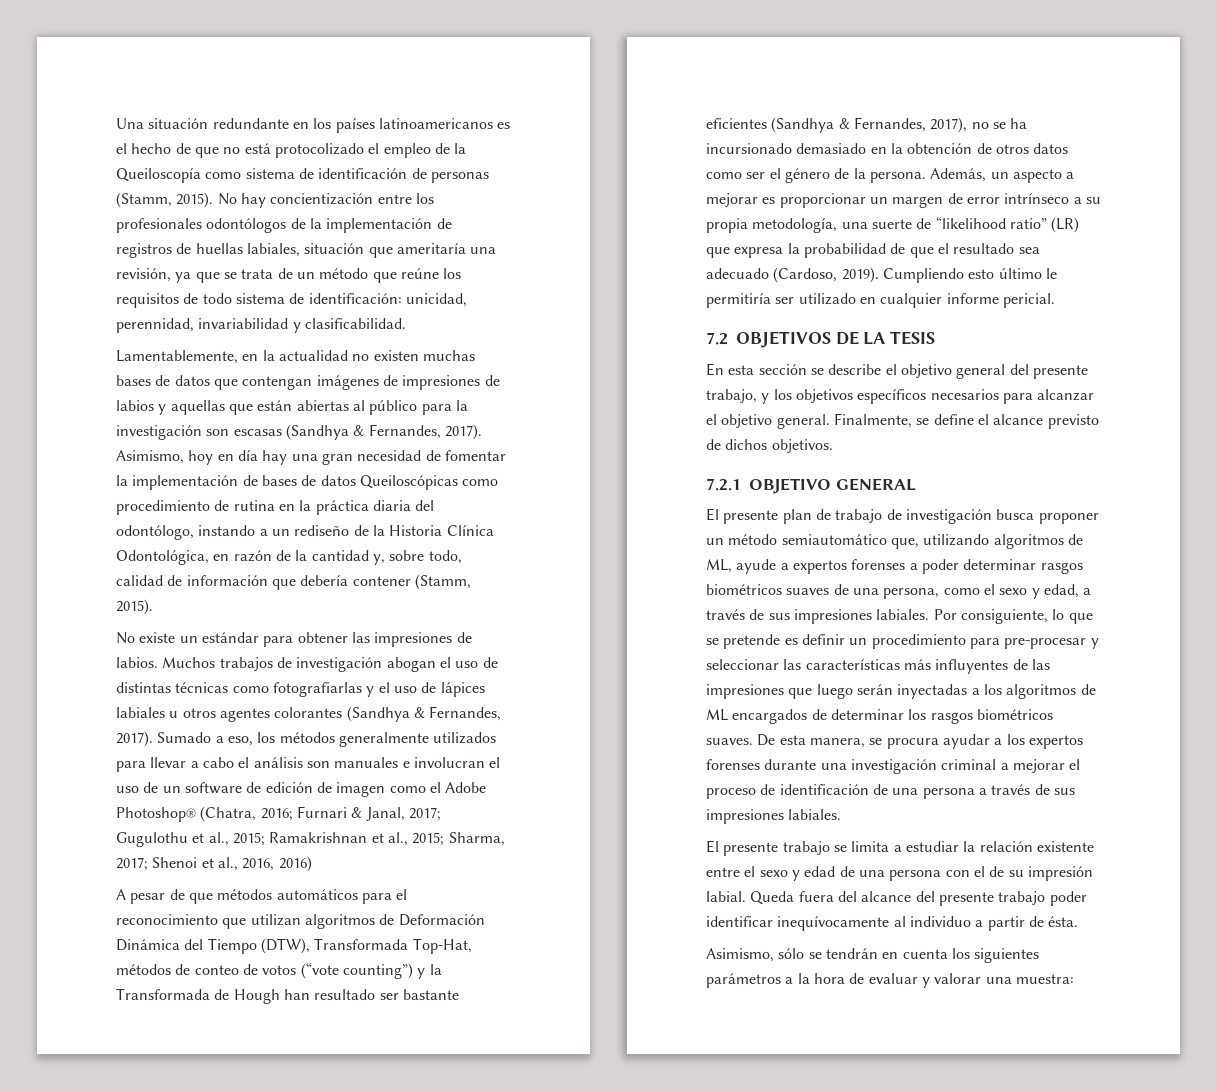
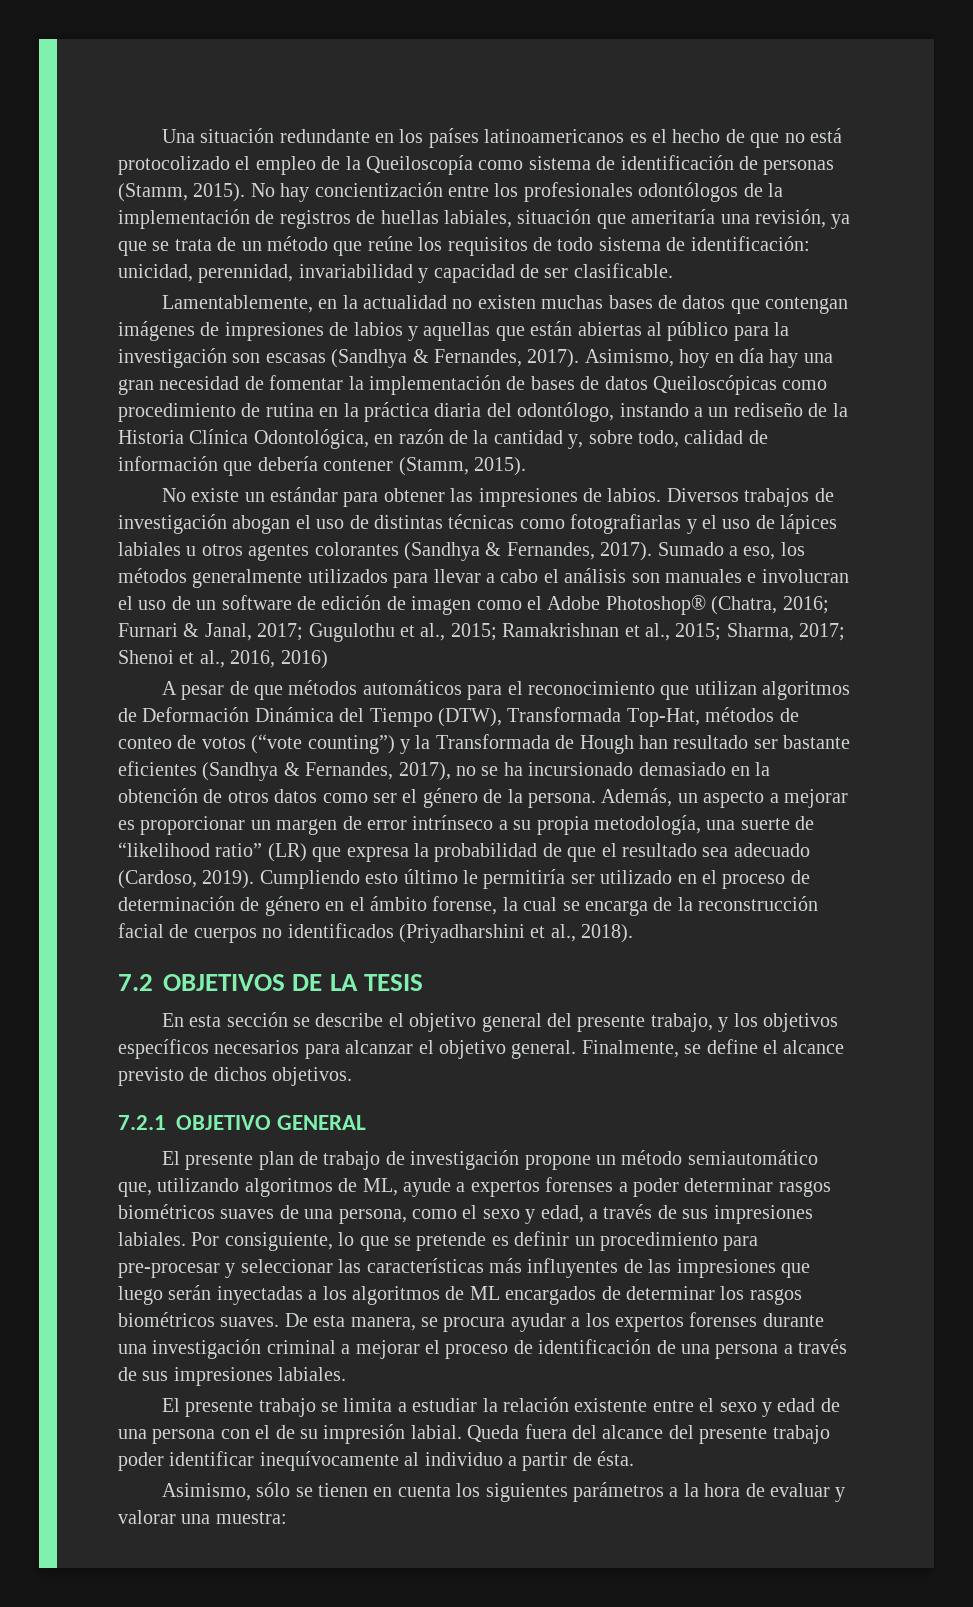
- No hay concientización entre los profesionales odontólogos de la implementación de registros de huellas labiales, situación que ameritaría una revisión, ya que se trata de un método que reúne los requisitos de todo sistema de identificación: unicidad, perennidad, invariabilidad y clasificabilidad.
+ No hay concientización entre los profesionales odontólogos de la implementación de registros de huellas labiales, situación que ameritaría una revisión, ya que se trata de un método que reúne los requisitos de todo sistema de identificación: unicidad, perennidad, invariabilidad y capacidad de ser clasificable.
- Muchos trabajos de investigación abogan el uso de distintas técnicas como fotografiarlas y el uso de lápices labiales u otros agentes colorantes (Sandhya & Fernandes, 2017).
+ Diversos trabajos de investigación abogan el uso de distintas técnicas como fotografiarlas y el uso de lápices labiales u otros agentes colorantes (Sandhya & Fernandes, 2017).
- Cumpliendo esto último le permitiría ser utilizado en cualquier informe pericial.
+ Cumpliendo esto último le permitiría ser utilizado en el proceso de determinación de género en el ámbito forense, la cual se encarga de la reconstrucción facial de cuerpos no identificados (Priyadharshini et al., 2018).
- El presente plan de trabajo de investigación busca proponer un método semiautomático que, utilizando algoritmos de ML, ayude a expertos forenses a poder determinar rasgos biométricos suaves de una persona, como el sexo y edad, a través de sus impresiones labiales.
+ El presente plan de trabajo de investigación propone un método semiautomático que, utilizando algoritmos de ML, ayude a expertos forenses a poder determinar rasgos biométricos suaves de una persona, como el sexo y edad, a través de sus impresiones labiales.
- Asimismo, sólo se tendrán en cuenta los siguientes parámetros a la hora de evaluar y valorar una muestra:
+ Asimismo, sólo se tienen en cuenta los siguientes parámetros a la hora de evaluar y valorar una muestra:

